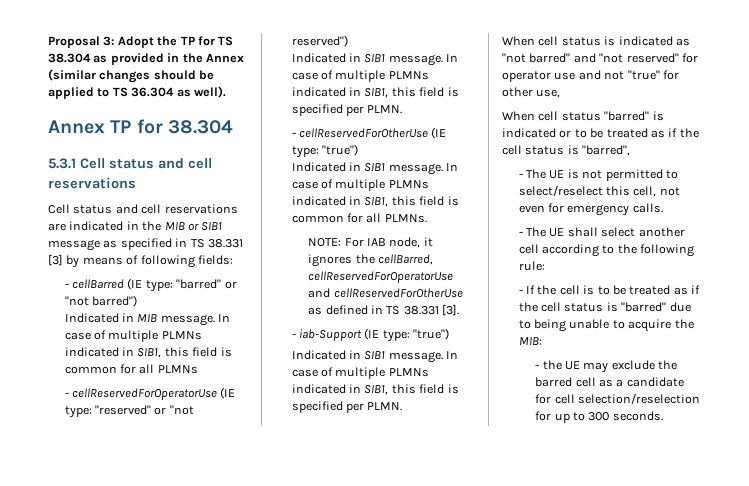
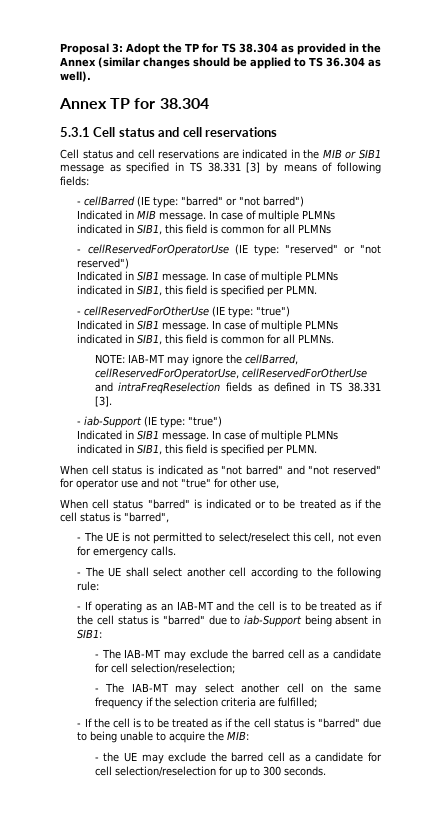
- NOTE: For IAB node, it ignores the cellBarred, cellReservedForOperatorUse and cellReservedForOtherUse as defined in TS 38.331 [3].
+ NOTE: IAB-MT may ignore the cellBarred, cellReservedForOperatorUse, cellReservedForOtherUse and intraFreqReselection fields as defined in TS 38.331 [3].
+ - If operating as an IAB-MT and the cell is to be treated as if the cell status is "barred" due to iab-Support being absent in SIB1:
+ - The IAB-MT may exclude the barred cell as a candidate for cell selection/reselection;
+ - The IAB-MT may select another cell on the same frequency if the selection criteria are fulfilled;

